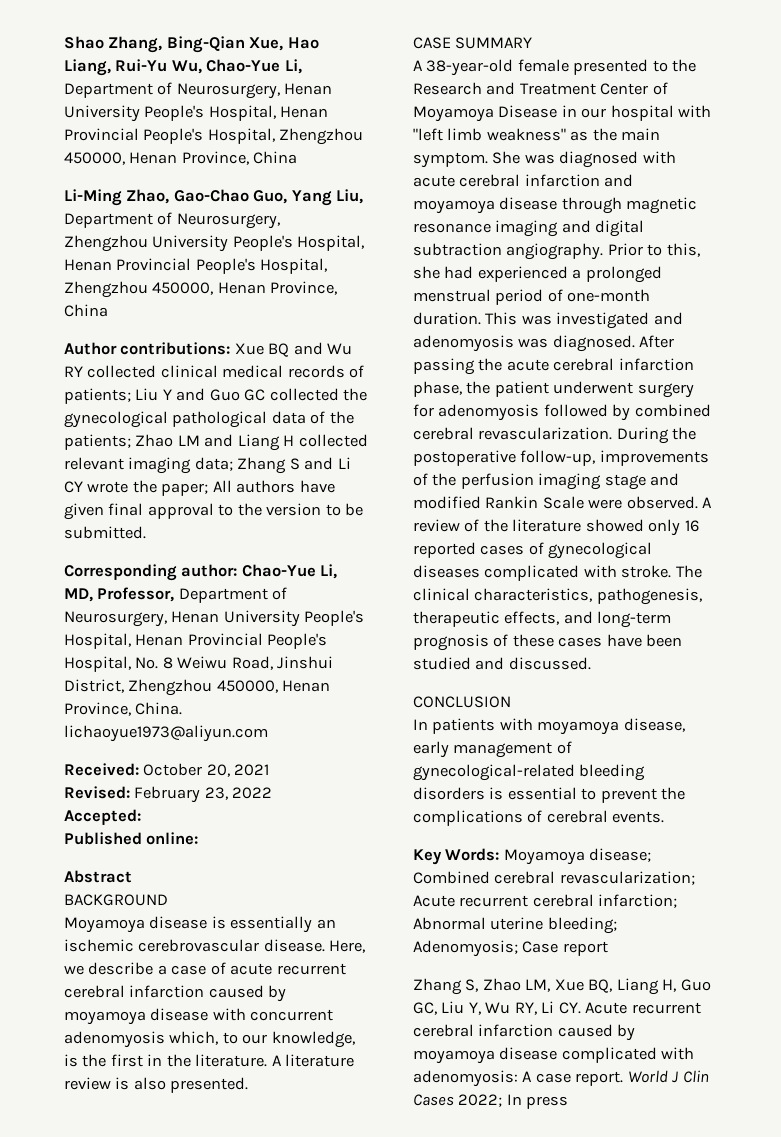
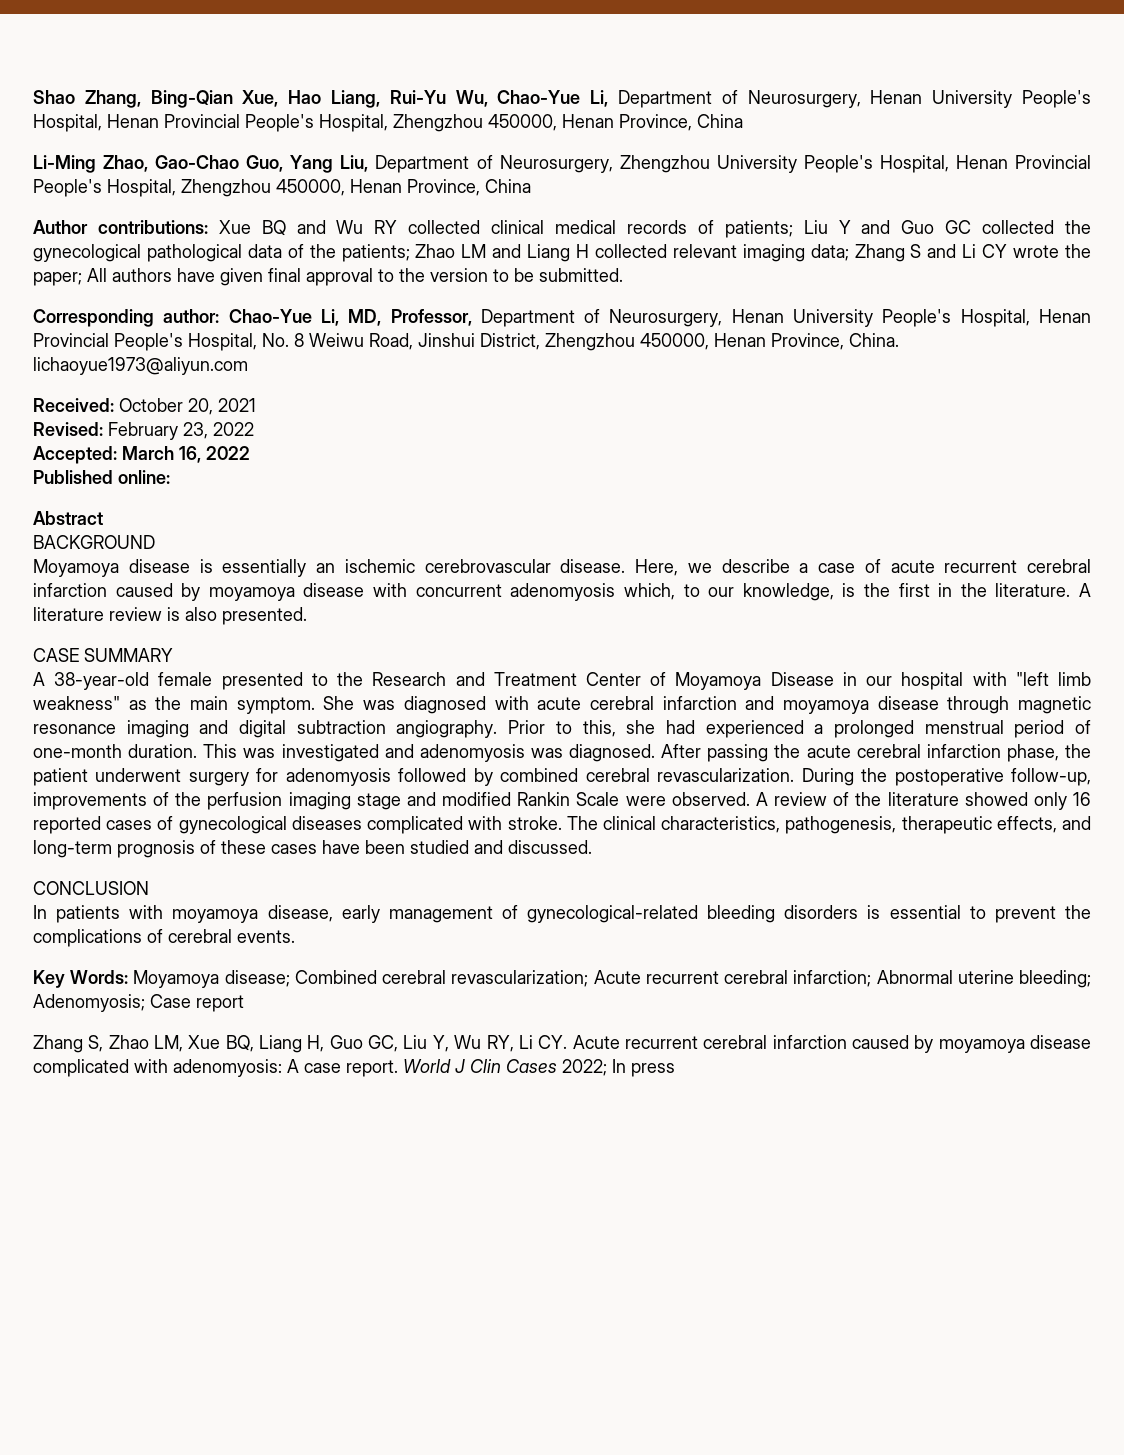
- Accepted:
+ Accepted: March 16, 2022

